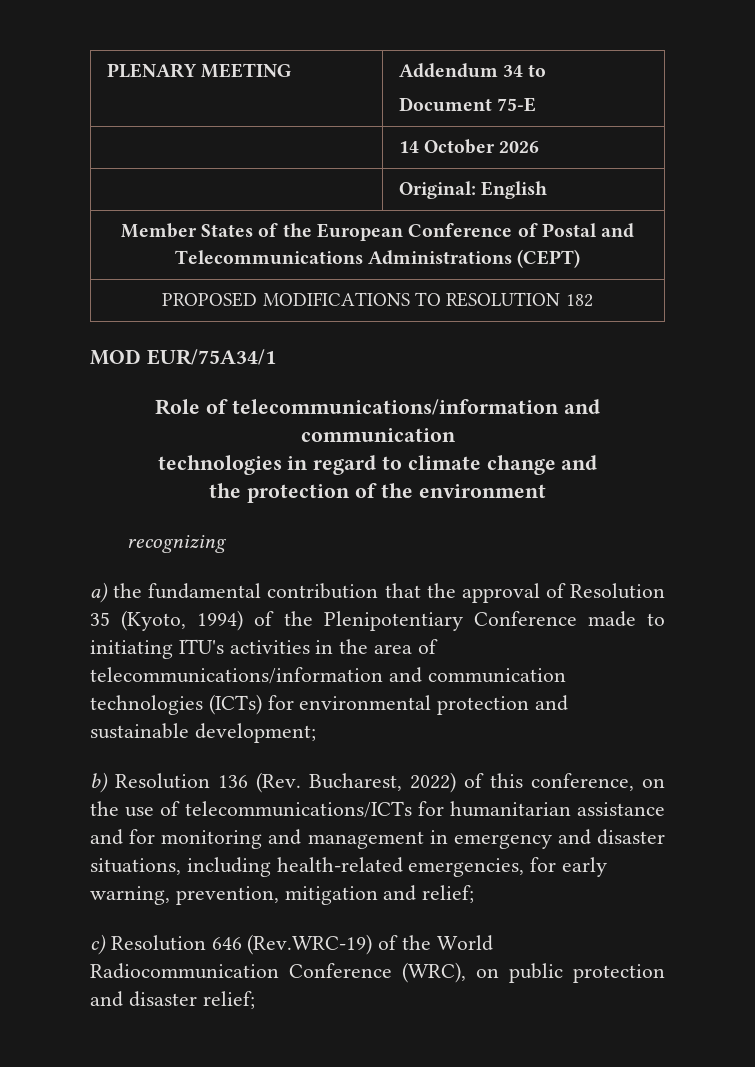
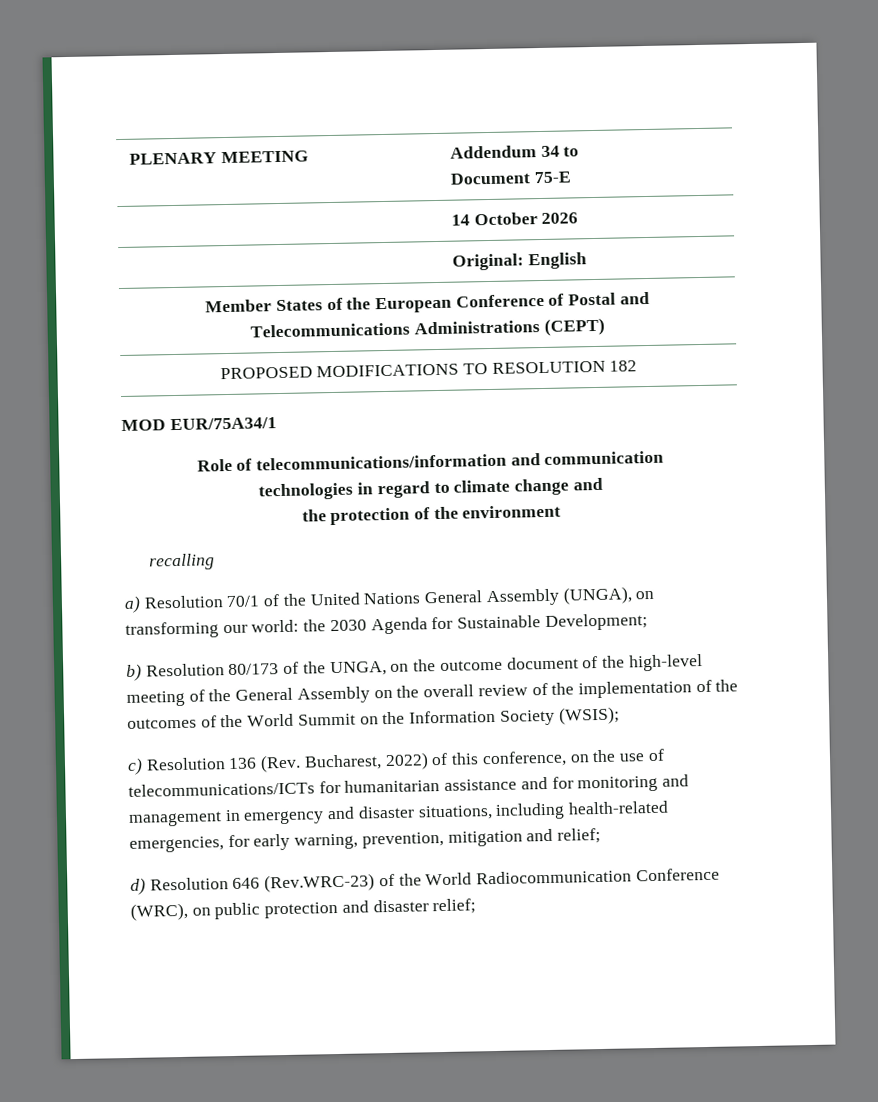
- recognizing
+ recalling
- a) the fundamental contribution that the approval of Resolution 35 (Kyoto, 1994) of the Plenipotentiary Conference made to initiating ITU's activities in the area of telecommunications/information and communication technologies (ICTs) for environmental protection and sustainable development;
- b) Resolution 136 (Rev. Bucharest, 2022) of this conference, on the use of telecommunications/ICTs for humanitarian assistance and for monitoring and management in emergency and disaster situations, including health-related emergencies, for early warning, prevention, mitigation and relief;
+ a) Resolution 70/1 of the United Nations General Assembly (UNGA), on transforming our world: the 2030 Agenda for Sustainable Development;
+ b) Resolution 80/173 of the UNGA, on the outcome document of the high-level meeting of the General Assembly on the overall review of the implementation of the outcomes of the World Summit on the Information Society (WSIS);
+ c) Resolution 136 (Rev. Bucharest, 2022) of this conference, on the use of telecommunications/ICTs for humanitarian assistance and for monitoring and management in emergency and disaster situations, including health-related emergencies, for early warning, prevention, mitigation and relief;
- c) Resolution 646 (Rev.WRC-19) of the World Radiocommunication Conference (WRC), on public protection and disaster relief;
+ d) Resolution 646 (Rev.WRC-23) of the World Radiocommunication Conference (WRC), on public protection and disaster relief;

